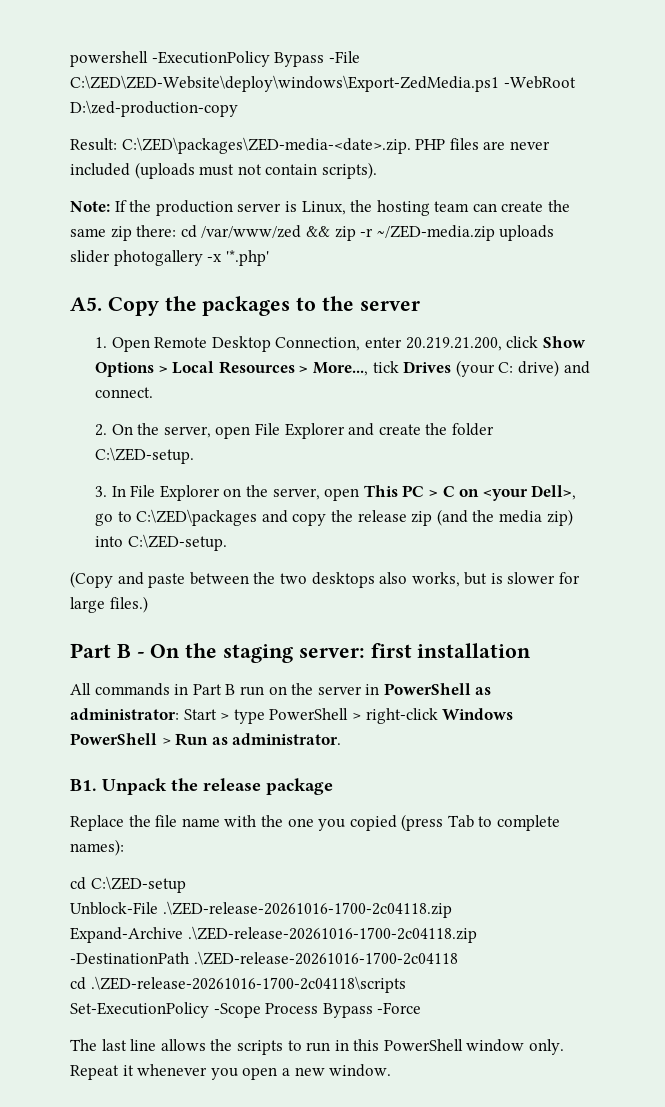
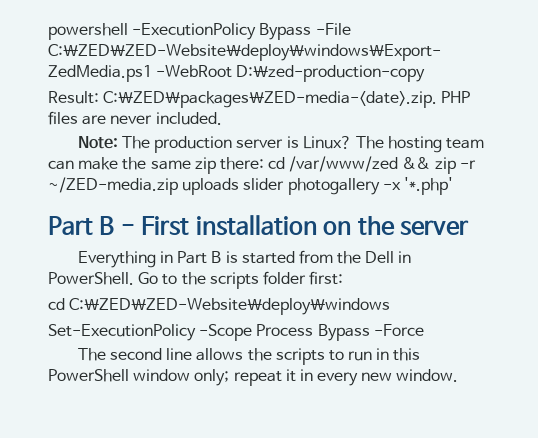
- Result: C:\ZED\packages\ZED-media-<date>.zip. PHP files are never included (uploads must not contain scripts).
+ Result: C:\ZED\packages\ZED-media-<date>.zip. PHP files are never included.
- Note: If the production server is Linux, the hosting team can create the same zip there: cd /var/www/zed && zip -r ~/ZED-media.zip uploads slider photogallery -x '*.php'
+ Note: The production server is Linux? The hosting team can make the same zip there: cd /var/www/zed && zip -r ~/ZED-media.zip uploads slider photogallery -x '*.php'
- A5. Copy the packages to the server
- 1. Open Remote Desktop Connection, enter 20.219.21.200, click Show Options > Local Resources > More..., tick Drives (your C: drive) and connect.
- 2. On the server, open File Explorer and create the folder C:\ZED-setup.
- 3. In File Explorer on the server, open This PC > C on <your Dell>, go to C:\ZED\packages and copy the release zip (and the media zip) into C:\ZED-setup.
- (Copy and paste between the two desktops also works, but is slower for large files.)
- Part B - On the staging server: first installation
- All commands in Part B run on the server in PowerShell as administrator: Start > type PowerShell > right-click Windows PowerShell > Run as administrator.
- B1. Unpack the release package
- Replace the file name with the one you copied (press Tab to complete names):
- cd C:\ZED-setup
- Unblock-File .\ZED-release-20261016-1700-2c04118.zip
- Expand-Archive .\ZED-release-20261016-1700-2c04118.zip -DestinationPath .\ZED-release-20261016-1700-2c04118
- cd .\ZED-release-20261016-1700-2c04118\scripts
+ Part B - First installation on the server
+ Everything in Part B is started from the Dell in PowerShell. Go to the scripts folder first:
+ cd C:\ZED\ZED-Website\deploy\windows
- The last line allows the scripts to run in this PowerShell window only. Repeat it whenever you open a new window.
+ The second line allows the scripts to run in this PowerShell window only; repeat it in every new window.

